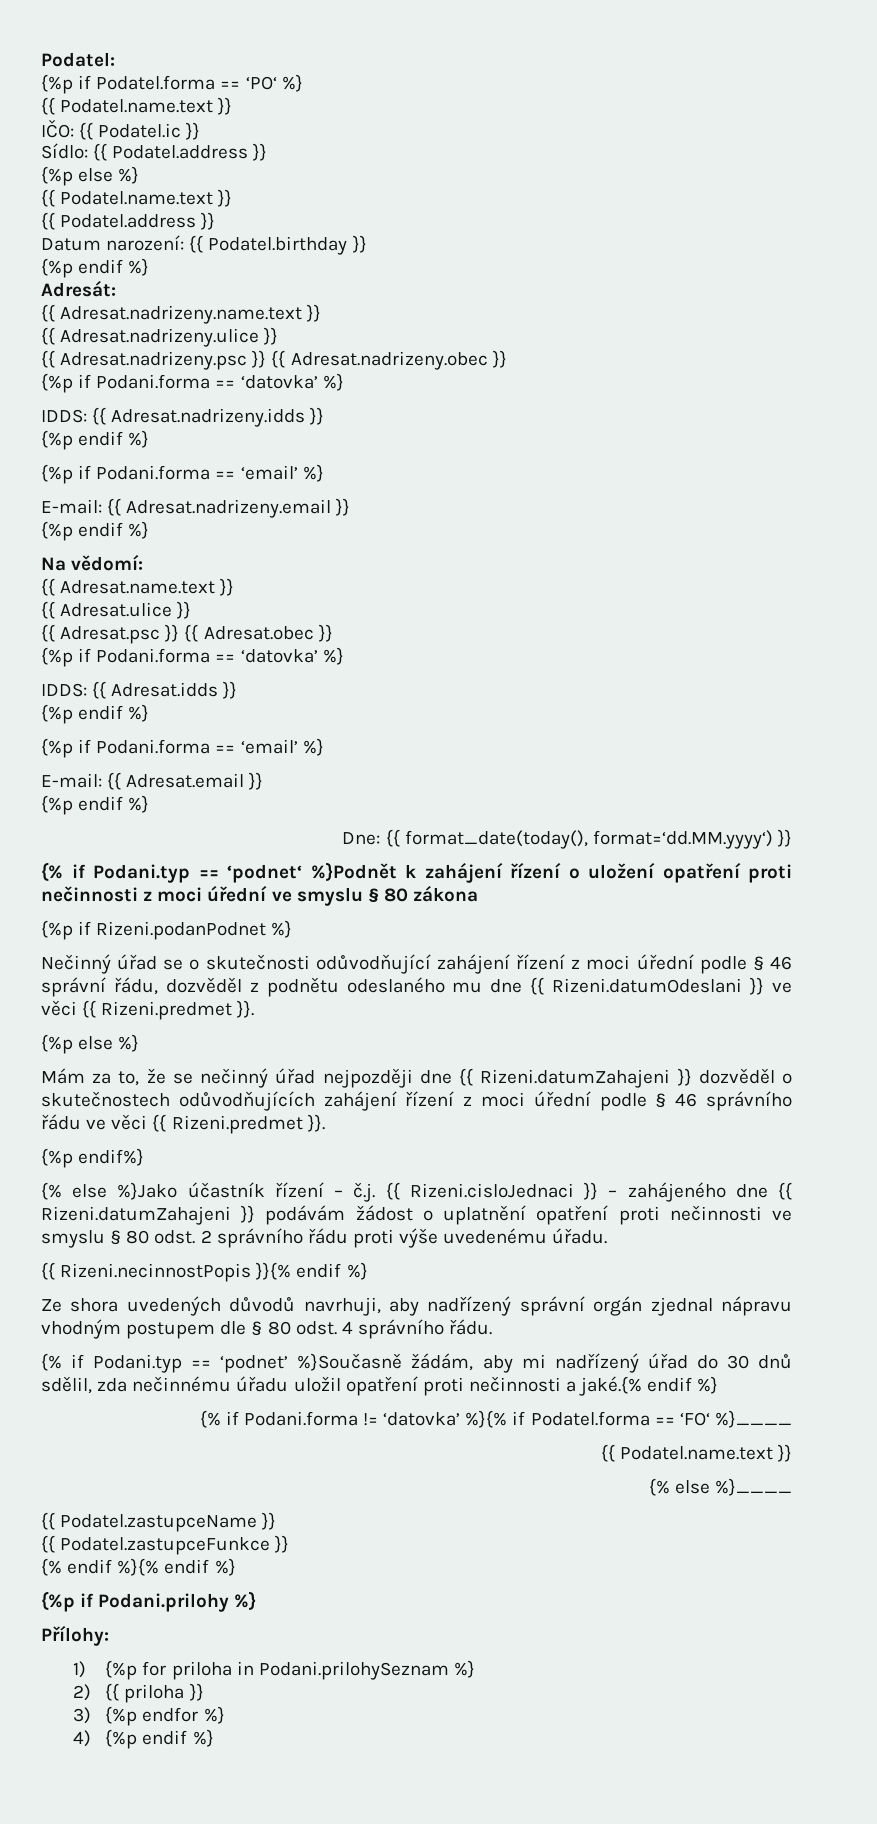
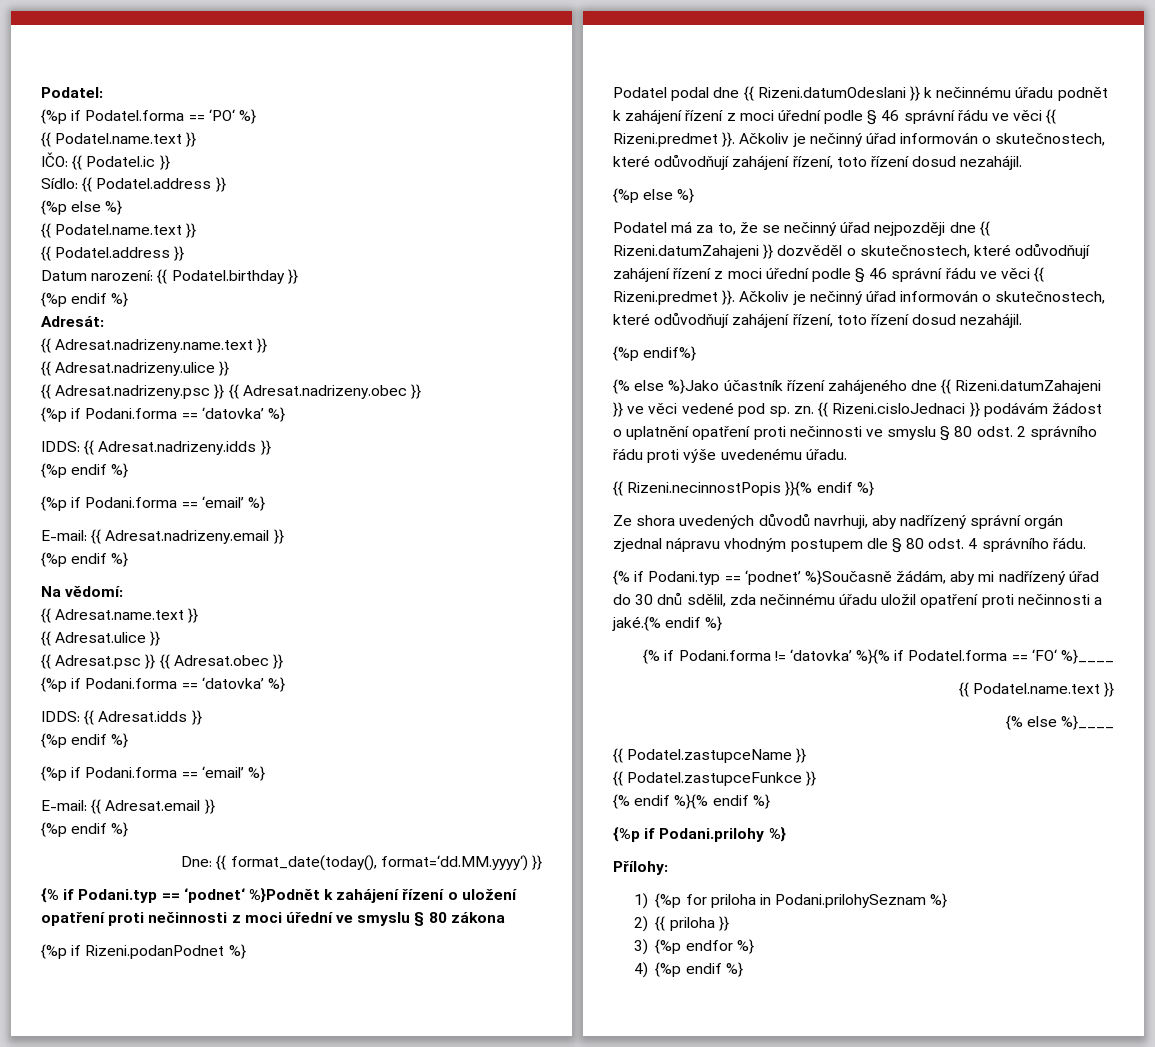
- Nečinný úřad se o skutečnosti odůvodňující zahájení řízení z moci úřední podle § 46 správní řádu, dozvěděl z podnětu odeslaného mu dne {{ Rizeni.datumOdeslani }} ve věci {{ Rizeni.predmet }}.
+ Podatel podal dne {{ Rizeni.datumOdeslani }} k nečinnému úřadu podnět k zahájení řízení z moci úřední podle § 46 správní řádu ve věci {{ Rizeni.predmet }}. Ačkoliv je nečinný úřad informován o skutečnostech, které odůvodňují zahájení řízení, toto řízení dosud nezahájil.
  {%p else %}
- Mám za to, že se nečinný úřad nejpozději dne {{ Rizeni.datumZahajeni }} dozvěděl o skutečnostech odůvodňujících zahájení řízení z moci úřední podle § 46 správního řádu ve věci {{ Rizeni.predmet }}.
+ Podatel má za to, že se nečinný úřad nejpozději dne {{ Rizeni.datumZahajeni }} dozvěděl o skutečnostech, které odůvodňují zahájení řízení z moci úřední podle § 46 správní řádu ve věci {{ Rizeni.predmet }}. Ačkoliv je nečinný úřad informován o skutečnostech, které odůvodňují zahájení řízení, toto řízení dosud nezahájil.
- {% else %}Jako účastník řízení – č.j. {{ Rizeni.cisloJednaci }} – zahájeného dne {{ Rizeni.datumZahajeni }} podávám žádost o uplatnění opatření proti nečinnosti ve smyslu § 80 odst. 2 správního řádu proti výše uvedenému úřadu.
+ {% else %}Jako účastník řízení zahájeného dne {{ Rizeni.datumZahajeni }} ve věci vedené pod sp. zn. {{ Rizeni.cisloJednaci }} podávám žádost o uplatnění opatření proti nečinnosti ve smyslu § 80 odst. 2 správního řádu proti výše uvedenému úřadu.

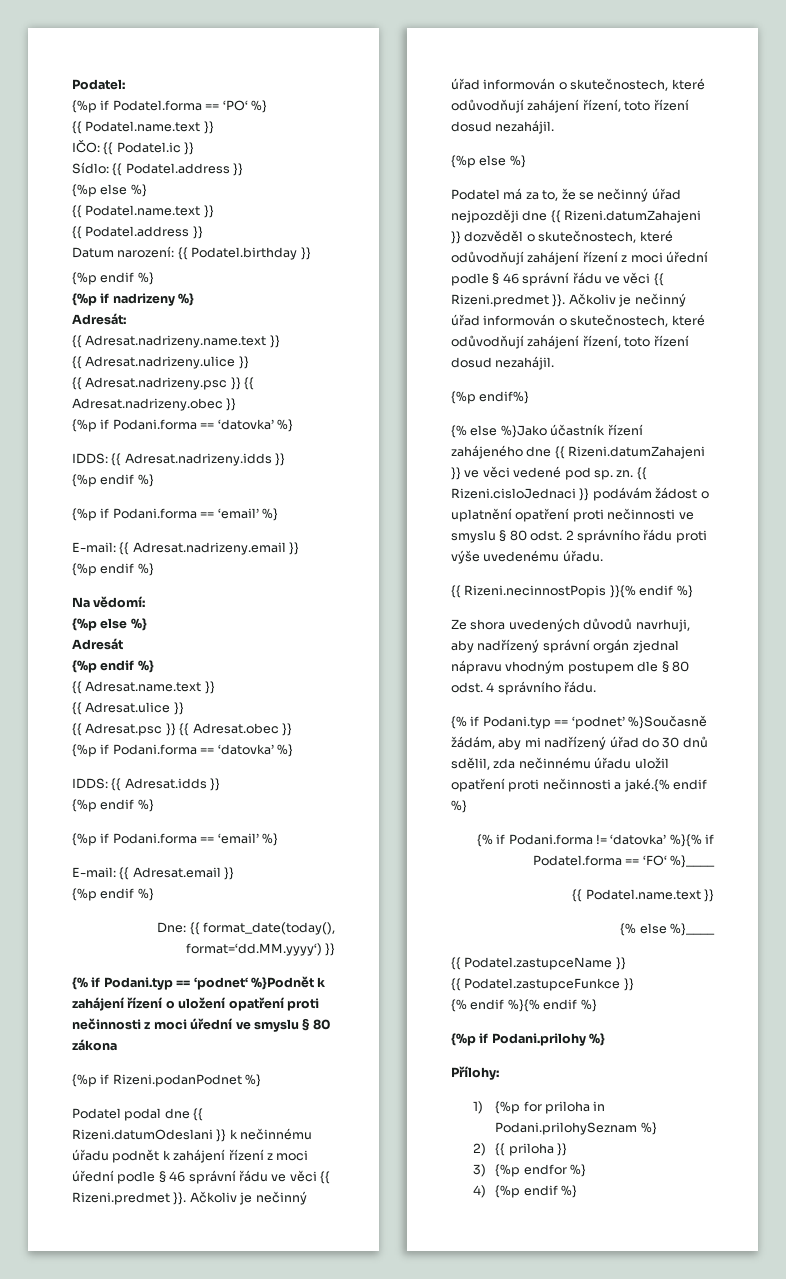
+ {%p if nadrizeny %}
  Na vědomí:
+ {%p else %}
+ Adresát
+ {%p endif %}

